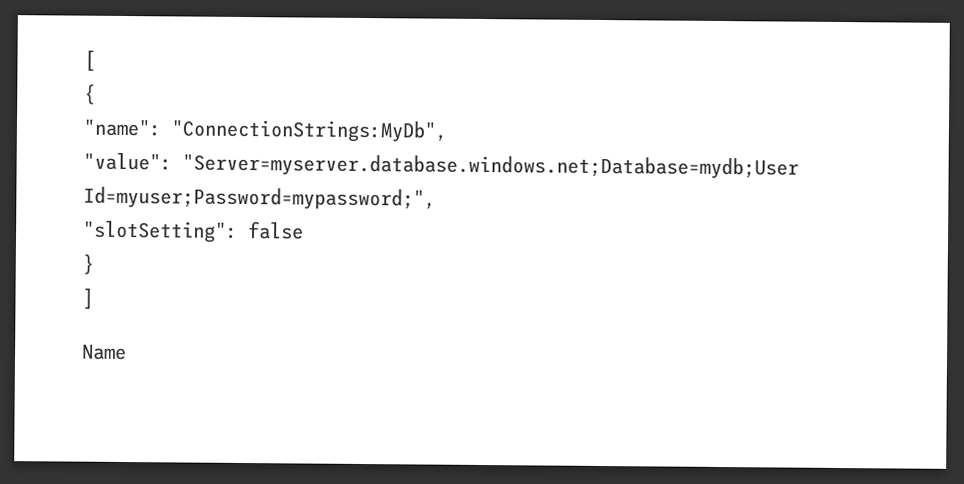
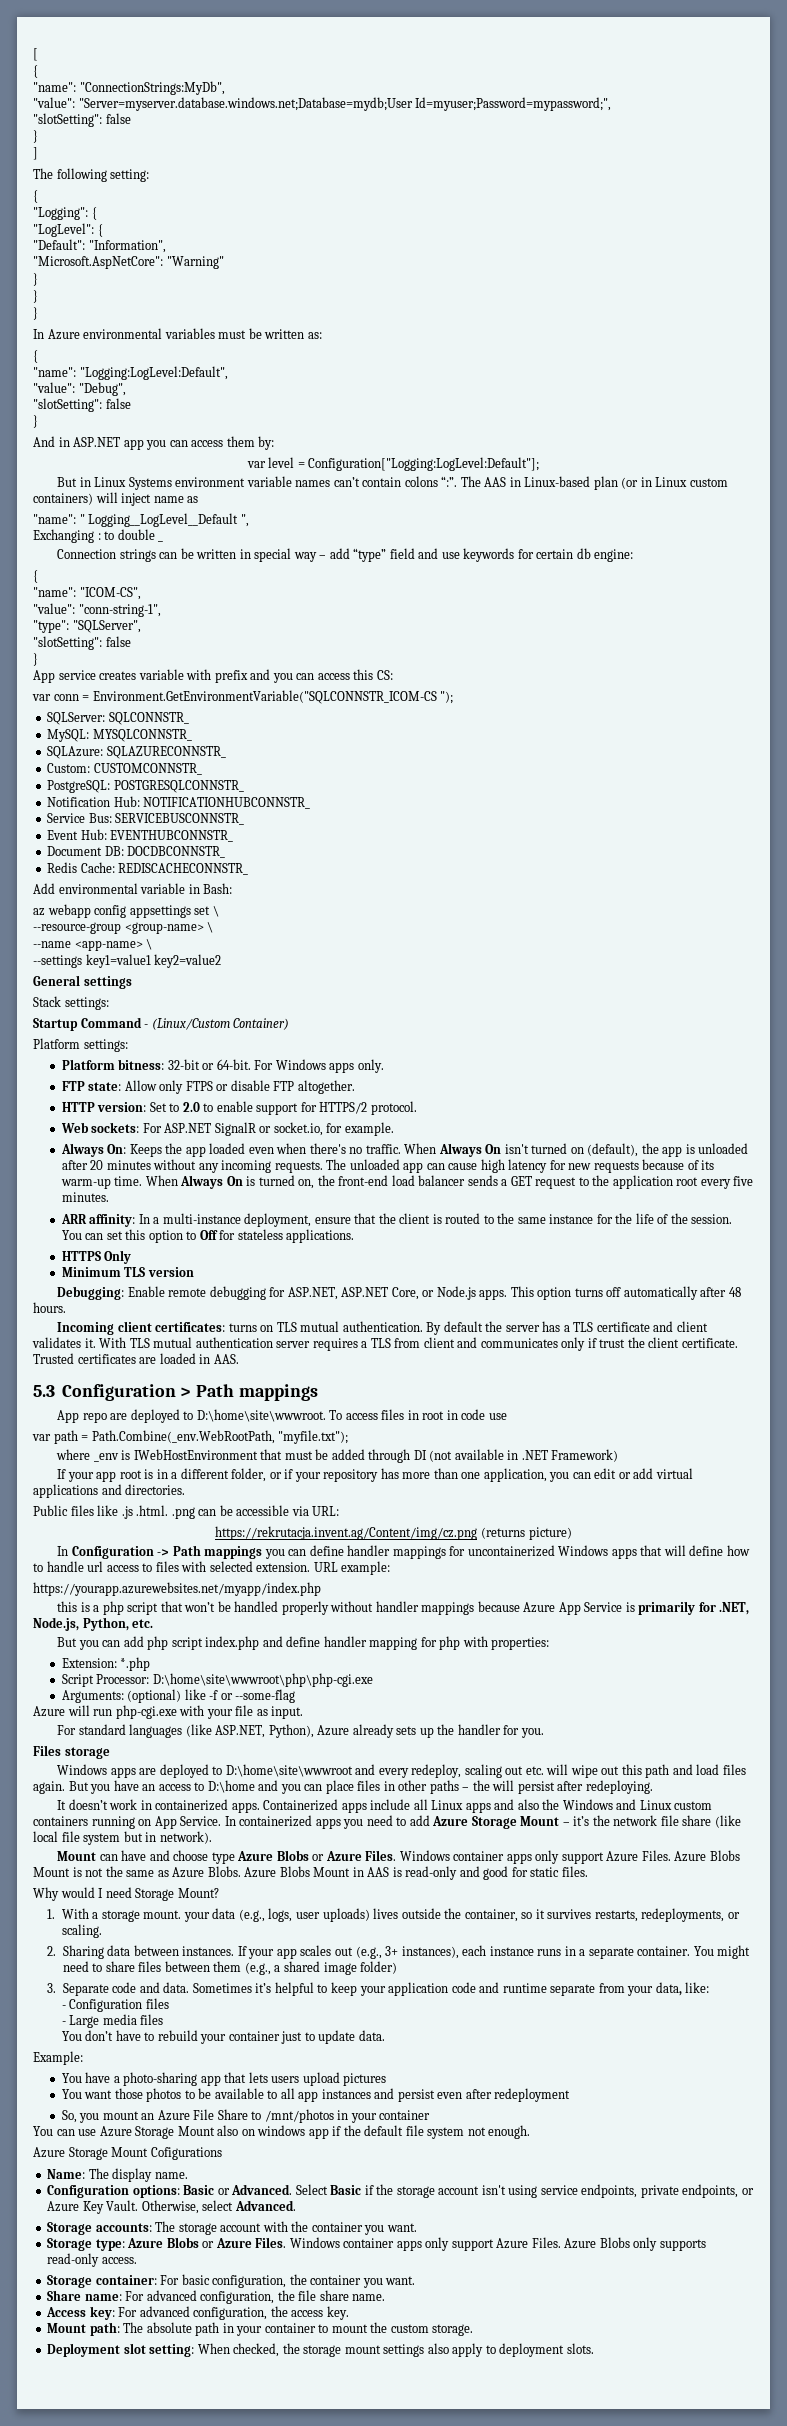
- Name
+ The following setting:
+ {
+ "Logging": {
+ "LogLevel": {
+ "Default": "Information",
+ "Microsoft.AspNetCore": "Warning"
+ }
+ }
+ }
+ In Azure environmental variables must be written as:
+ {
+ "name": "Logging:LogLevel:Default",
+ "value": "Debug",
+ "slotSetting": false
+ }
+ And in ASP.NET app you can access them by:
+ var level = Configuration["Logging:LogLevel:Default"];
+ But in Linux Systems environment variable names can’t contain colons “:”. The AAS in Linux-based plan (or in Linux custom containers) will inject name as
+ "name": " Logging__LogLevel__Default ",
+ Exchanging : to double _
+ Connection strings can be written in special way – add “type” field and use keywords for certain db engine:
+ {
+ "name": "ICOM-CS",
+ "value": "conn-string-1",
+ "type": "SQLServer",
+ "slotSetting": false
+ }
+ App service creates variable with prefix and you can access this CS:
+ var conn = Environment.GetEnvironmentVariable("SQLCONNSTR_ICOM-CS ");
+ SQLServer: SQLCONNSTR_
+ MySQL: MYSQLCONNSTR_
+ SQLAzure: SQLAZURECONNSTR_
+ Custom: CUSTOMCONNSTR_
+ PostgreSQL: POSTGRESQLCONNSTR_
+ Notification Hub: NOTIFICATIONHUBCONNSTR_
+ Service Bus: SERVICEBUSCONNSTR_
+ Event Hub: EVENTHUBCONNSTR_
+ Document DB: DOCDBCONNSTR_
+ Redis Cache: REDISCACHECONNSTR_
+ Add environmental variable in Bash:
+ az webapp config appsettings set \
+ --resource-group <group-name> \
+ --name <app-name> \
+ --settings key1=value1 key2=value2
+ General settings
+ Stack settings:
+ Startup Command - (Linux/Custom Container)
+ Platform settings:
+ Platform bitness: 32-bit or 64-bit. For Windows apps only.
+ FTP state: Allow only FTPS or disable FTP altogether.
+ HTTP version: Set to 2.0 to enable support for HTTPS/2 protocol.
+ Web sockets: For ASP.NET SignalR or socket.io, for example.
+ Always On: Keeps the app loaded even when there's no traffic. When Always On isn't turned on (default), the app is unloaded after 20 minutes without any incoming requests. The unloaded app can cause high latency for new requests because of its warm-up time. When Always On is turned on, the front-end load balancer sends a GET request to the application root every five minutes.
+ ARR affinity: In a multi-instance deployment, ensure that the client is routed to the same instance for the life of the session. You can set this option to Off for stateless applications.
+ HTTPS Only
+ Minimum TLS version
+ Debugging: Enable remote debugging for ASP.NET, ASP.NET Core, or Node.js apps. This option turns off automatically after 48 hours.
+ Incoming client certificates: turns on TLS mutual authentication. By default the server has a TLS certificate and client validates it. With TLS mutual authentication server requires a TLS from client and communicates only if trust the client certificate. Trusted certificates are loaded in AAS.
+ 5.3 Configuration > Path mappings
+ App repo are deployed to D:\home\site\wwwroot. To access files in root in code use
+ var path = Path.Combine(_env.WebRootPath, "myfile.txt");
+ where _env is IWebHostEnvironment that must be added through DI (not available in .NET Framework)
+ If your app root is in a different folder, or if your repository has more than one application, you can edit or add virtual applications and directories.
+ Public files like .js .html. .png can be accessible via URL:
+ https://rekrutacja.invent.ag/Content/img/cz.png (returns picture)
+ In Configuration -> Path mappings you can define handler mappings for uncontainerized Windows apps that will define how to handle url access to files with selected extension. URL example:
+ https://yourapp.azurewebsites.net/myapp/index.php
+ this is a php script that won’t be handled properly without handler mappings because Azure App Service is primarily for .NET, Node.js, Python, etc.
+ But you can add php script index.php and define handler mapping for php with properties:
+ Extension: *.php
+ Script Processor: D:\home\site\wwwroot\php\php-cgi.exe
+ Arguments: (optional) like -f or --some-flag
+ Azure will run php-cgi.exe with your file as input.
+ For standard languages (like ASP.NET, Python), Azure already sets up the handler for you.
+ Files storage
+ Windows apps are deployed to D:\home\site\wwwroot and every redeploy, scaling out etc. will wipe out this path and load files again. But you have an access to D:\home and you can place files in other paths – the will persist after redeploying.
+ It doesn’t work in containerized apps. Containerized apps include all Linux apps and also the Windows and Linux custom containers running on App Service. In containerized apps you need to add Azure Storage Mount – it’s the network file share (like local file system but in network).
+ Mount can have and choose type Azure Blobs or Azure Files. Windows container apps only support Azure Files. Azure Blobs Mount is not the same as Azure Blobs. Azure Blobs Mount in AAS is read-only and good for static files.
+ Why would I need Storage Mount?
+ 1. With a storage mount. your data (e.g., logs, user uploads) lives outside the container, so it survives restarts, redeployments, or scaling.
+ 2. Sharing data between instances. If your app scales out (e.g., 3+ instances), each instance runs in a separate container. You might need to share files between them (e.g., a shared image folder)
+ 3. Separate code and data. Sometimes it’s helpful to keep your application code and runtime separate from your data, like:
+ - Configuration files
+ - Large media files
+ You don’t have to rebuild your container just to update data.
+ Example:
+ You have a photo-sharing app that lets users upload pictures
+ You want those photos to be available to all app instances and persist even after redeployment
+ So, you mount an Azure File Share to /mnt/photos in your container
+ You can use Azure Storage Mount also on windows app if the default file system not enough.
+ Azure Storage Mount Cofigurations
+ Name: The display name.
+ Configuration options: Basic or Advanced. Select Basic if the storage account isn't using service endpoints, private endpoints, or Azure Key Vault. Otherwise, select Advanced.
+ Storage accounts: The storage account with the container you want.
+ Storage type: Azure Blobs or Azure Files. Windows container apps only support Azure Files. Azure Blobs only supports read-only access.
+ Storage container: For basic configuration, the container you want.
+ Share name: For advanced configuration, the file share name.
+ Access key: For advanced configuration, the access key.
+ Mount path: The absolute path in your container to mount the custom storage.
+ Deployment slot setting: When checked, the storage mount settings also apply to deployment slots.

